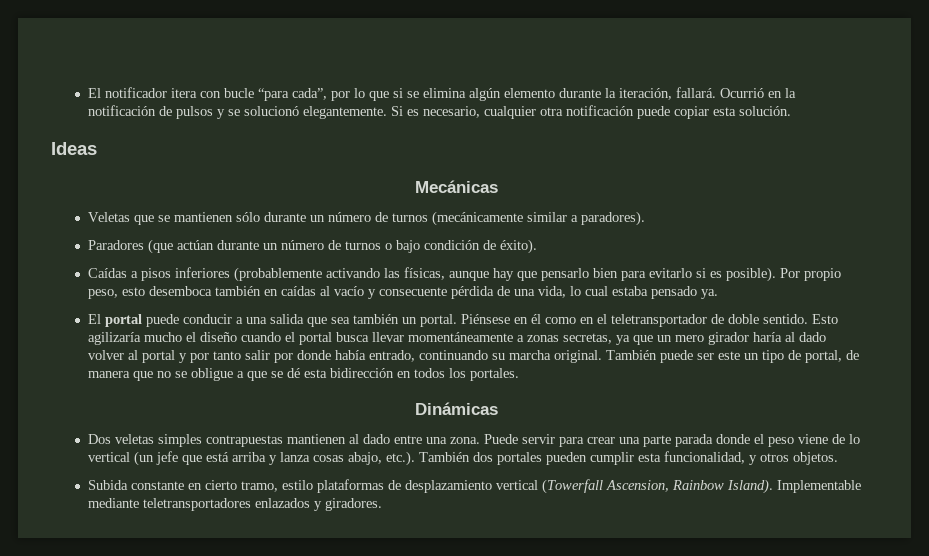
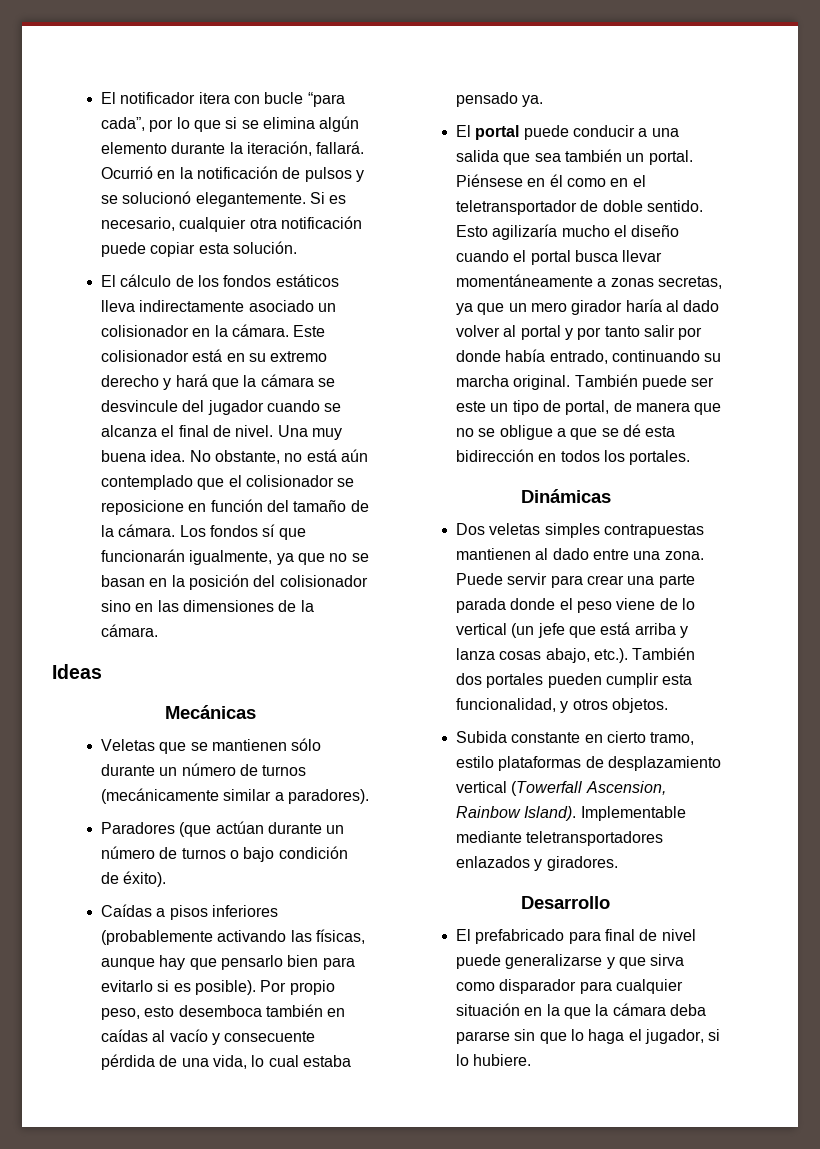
+ El cálculo de los fondos estáticos lleva indirectamente asociado un colisionador en la cámara. Este colisionador está en su extremo derecho y hará que la cámara se desvincule del jugador cuando se alcanza el final de nivel. Una muy buena idea. No obstante, no está aún contemplado que el colisionador se reposicione en función del tamaño de la cámara. Los fondos sí que funcionarán igualmente, ya que no se basan en la posición del colisionador sino en las dimensiones de la cámara.
+ Desarrollo
+ El prefabricado para final de nivel puede generalizarse y que sirva como disparador para cualquier situación en la que la cámara deba pararse sin que lo haga el jugador, si lo hubiere.

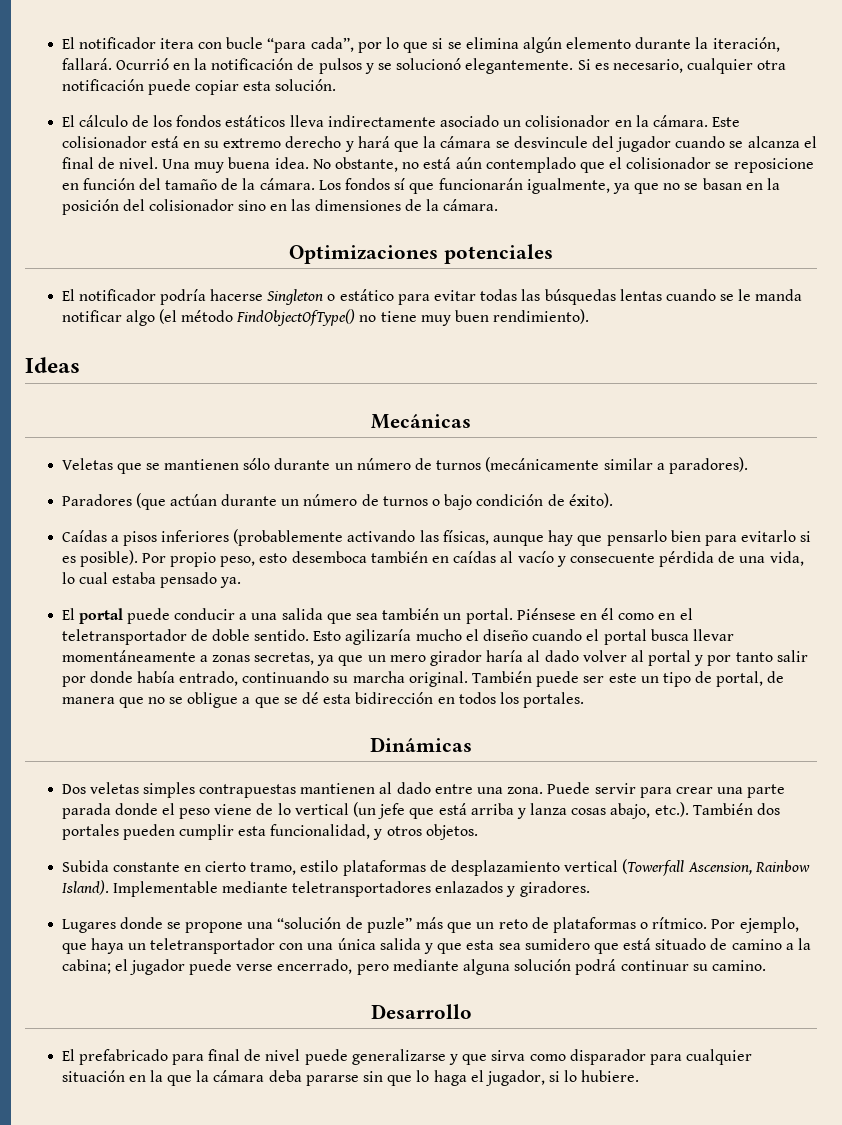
+ Optimizaciones potenciales
+ El notificador podría hacerse Singleton o estático para evitar todas las búsquedas lentas cuando se le manda notificar algo (el método FindObjectOfType() no tiene muy buen rendimiento).
+ Lugares donde se propone una “solución de puzle” más que un reto de plataformas o rítmico. Por ejemplo, que haya un teletransportador con una única salida y que esta sea sumidero que está situado de camino a la cabina; el jugador puede verse encerrado, pero mediante alguna solución podrá continuar su camino.

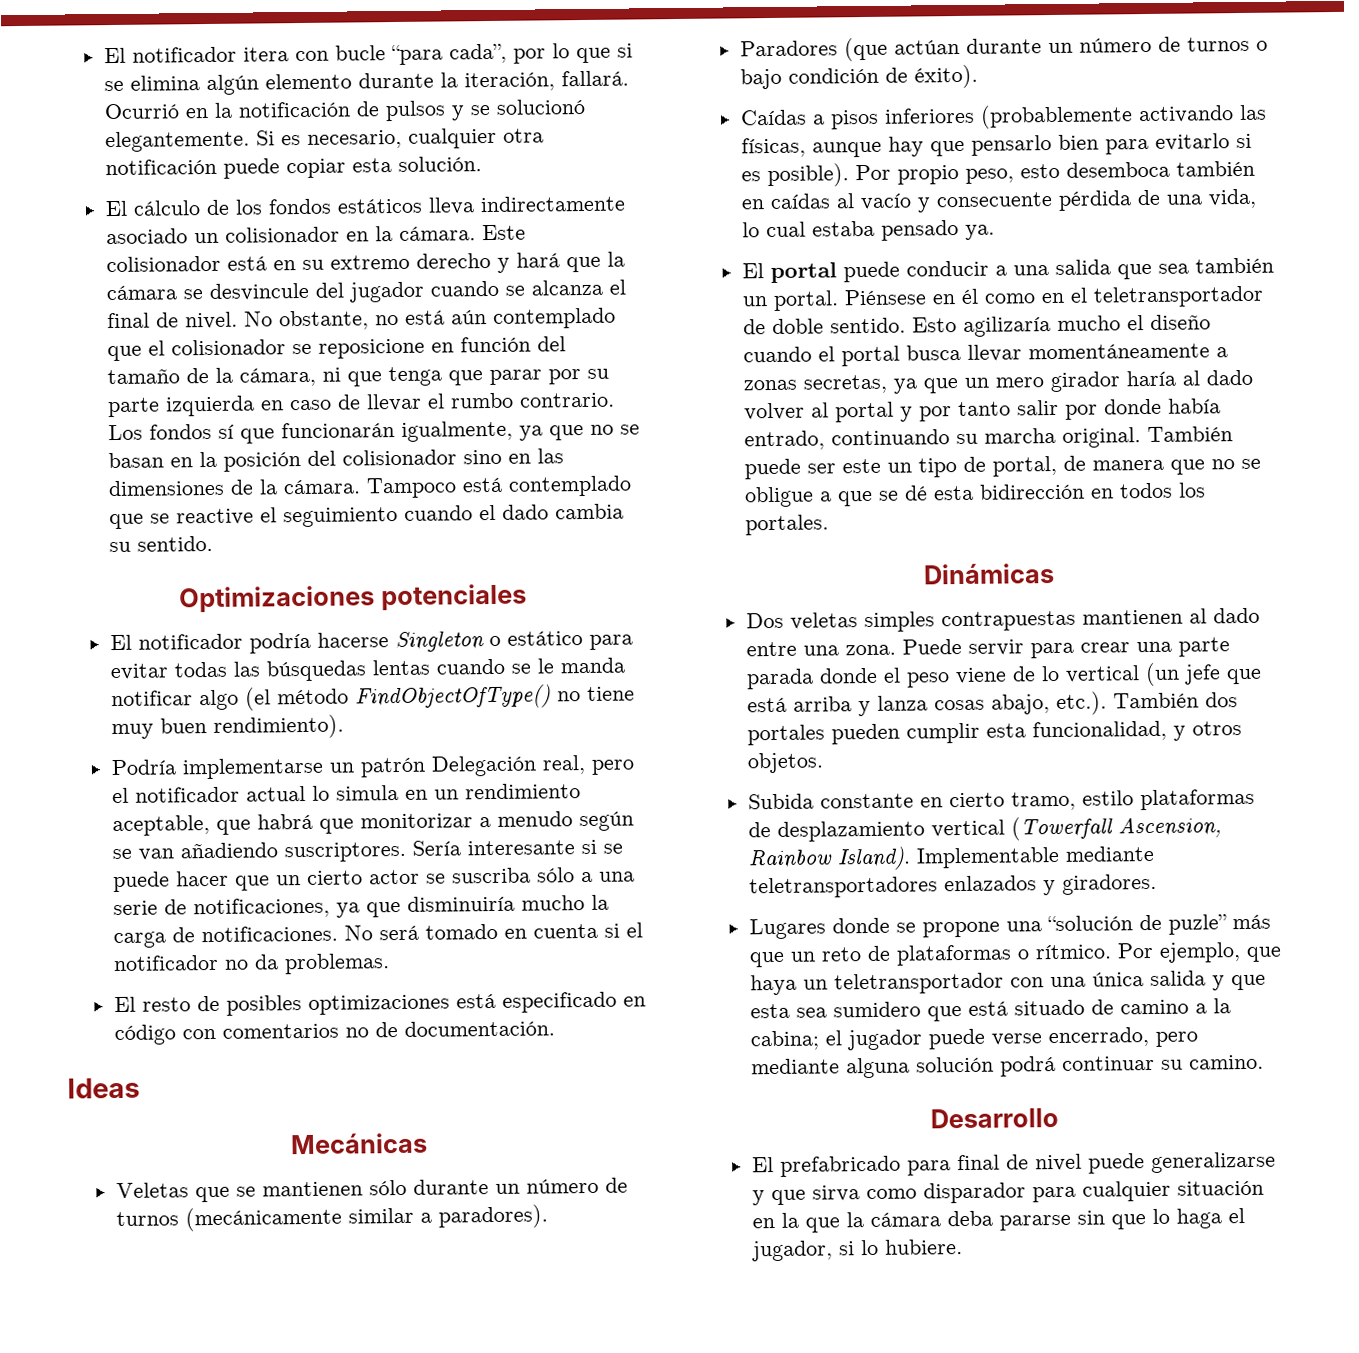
- Una muy buena idea.
- No obstante, no está aún contemplado que el colisionador se reposicione en función del tamaño de la cámara.
+ No obstante, no está aún contemplado que el colisionador se reposicione en función del tamaño de la cámara, ni que tenga que parar por su parte izquierda en caso de llevar el rumbo contrario.
+ Tampoco está contemplado que se reactive el seguimiento cuando el dado cambia su sentido.
+ Podría implementarse un patrón Delegación real, pero el notificador actual lo simula en un rendimiento aceptable, que habrá que monitorizar a menudo según se van añadiendo suscriptores. Sería interesante si se puede hacer que un cierto actor se suscriba sólo a una serie de notificaciones, ya que disminuiría mucho la carga de notificaciones. No será tomado en cuenta si el notificador no da problemas.
+ El resto de posibles optimizaciones está especificado en código con comentarios no de documentación.

